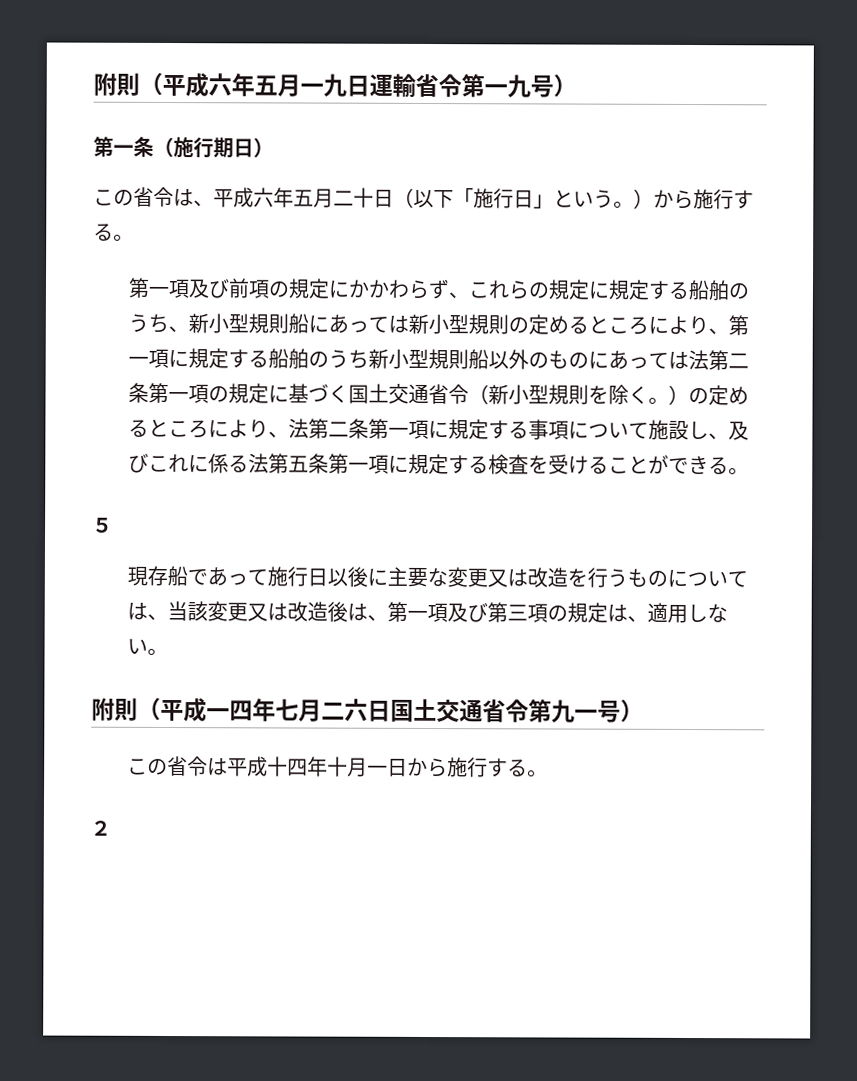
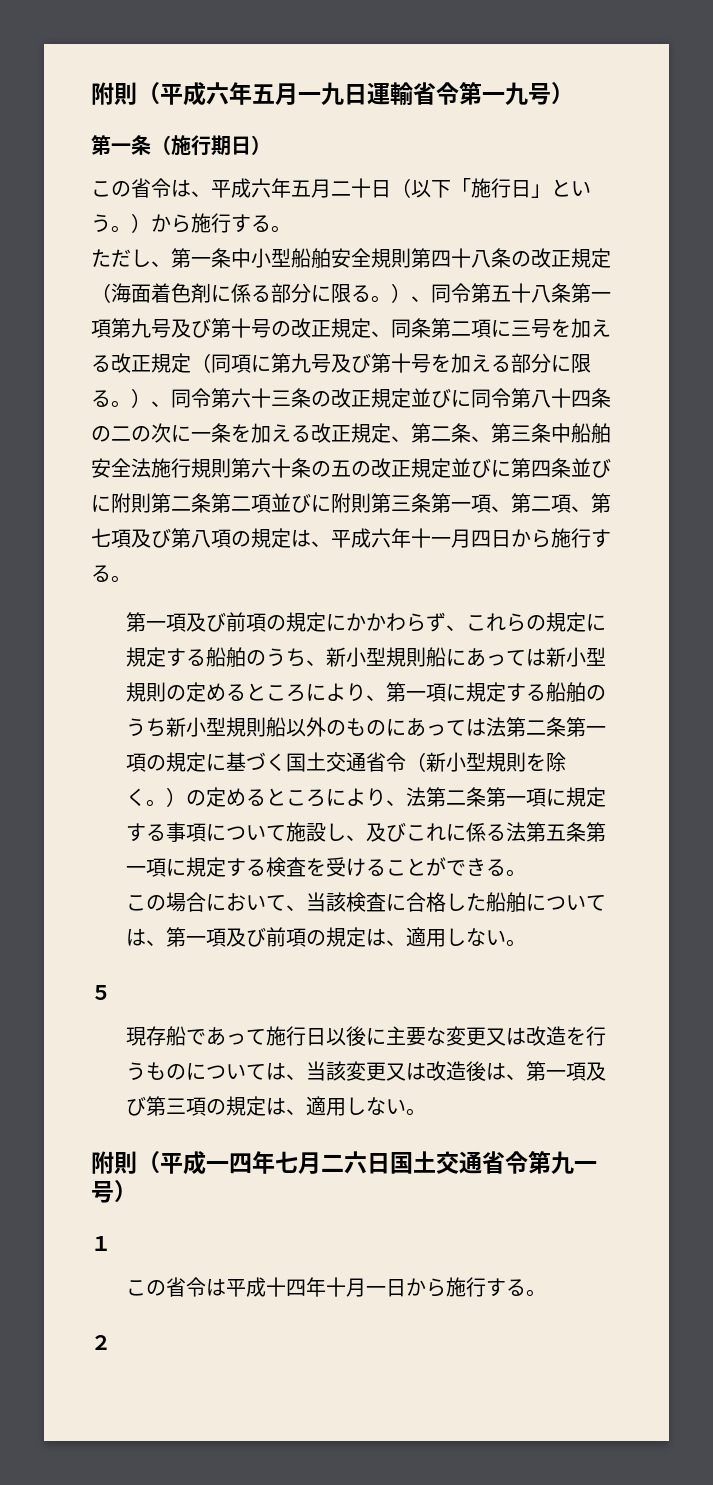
+ ただし、第一条中小型船舶安全規則第四十八条の改正規定（海面着色剤に係る部分に限る。）、同令第五十八条第一項第九号及び第十号の改正規定、同条第二項に三号を加える改正規定（同項に第九号及び第十号を加える部分に限る。）、同令第六十三条の改正規定並びに同令第八十四条の二の次に一条を加える改正規定、第二条、第三条中船舶安全法施行規則第六十条の五の改正規定並びに第四条並びに附則第二条第二項並びに附則第三条第一項、第二項、第七項及び第八項の規定は、平成六年十一月四日から施行する。
+ この場合において、当該検査に合格した船舶については、第一項及び前項の規定は、適用しない。
+ １

